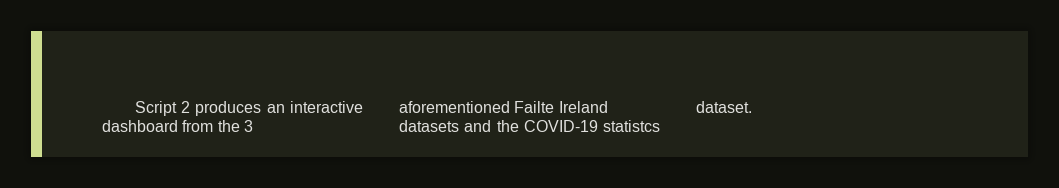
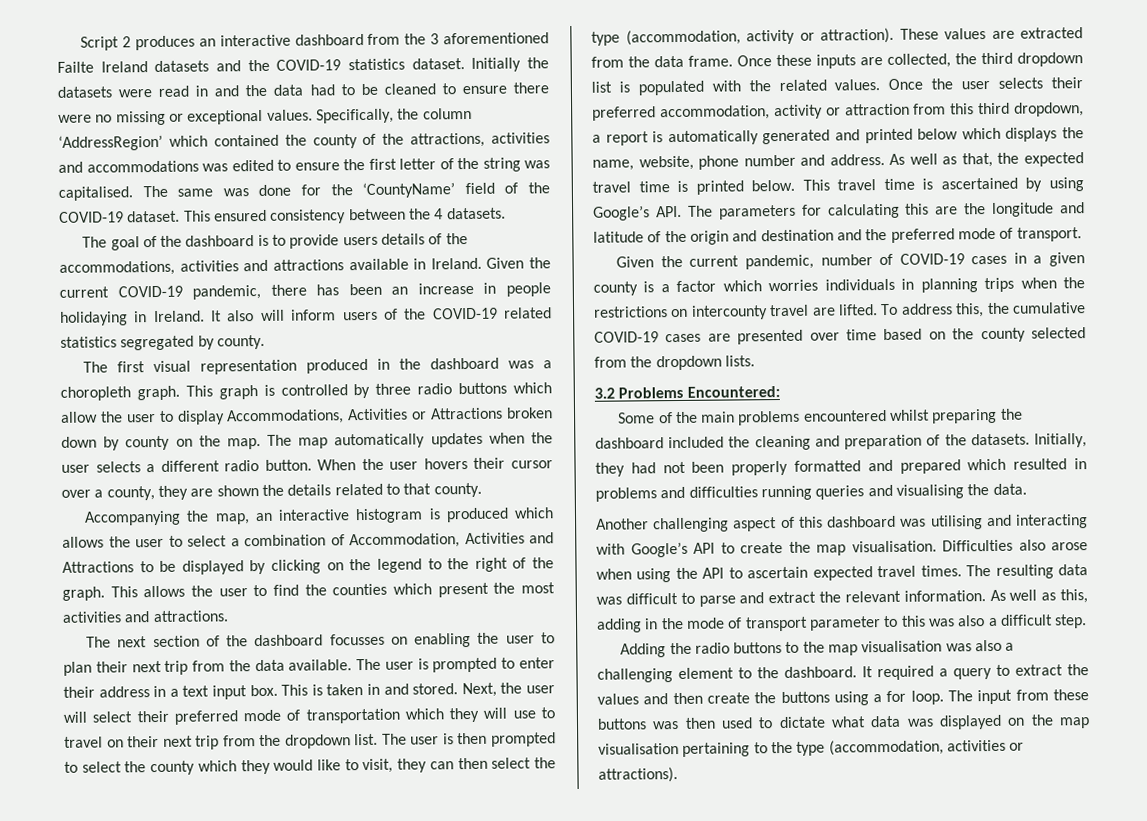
- Script 2 produces an interactive dashboard from the 3 aforementioned Failte Ireland datasets and the COVID-19 statistcs dataset.
+ Script 2 produces an interactive dashboard from the 3 aforementioned Failte Ireland datasets and the COVID-19 statistics dataset. Initially the datasets were read in and the data had to be cleaned to ensure there were no missing or exceptional values. Specifically, the column ‘AddressRegion’ which contained the county of the attractions, activities and accommodations was edited to ensure the first letter of the string was capitalised. The same was done for the ‘CountyName’ field of the COVID-19 dataset. This ensured consistency between the 4 datasets.
+ The goal of the dashboard is to provide users details of the accommodations, activities and attractions available in Ireland. Given the current COVID-19 pandemic, there has been an increase in people holidaying in Ireland. It also will inform users of the COVID-19 related statistics segregated by county.
+ The first visual representation produced in the dashboard was a choropleth graph. This graph is controlled by three radio buttons which allow the user to display Accommodations, Activities or Attractions broken down by county on the map. The map automatically updates when the user selects a different radio button. When the user hovers their cursor over a county, they are shown the details related to that county.
+ Accompanying the map, an interactive histogram is produced which allows the user to select a combination of Accommodation, Activities and Attractions to be displayed by clicking on the legend to the right of the graph. This allows the user to find the counties which present the most activities and attractions.
+ The next section of the dashboard focusses on enabling the user to plan their next trip from the data available. The user is prompted to enter their address in a text input box. This is taken in and stored. Next, the user will select their preferred mode of transportation which they will use to travel on their next trip from the dropdown list. The user is then prompted to select the county which they would like to visit, they can then select the type (accommodation, activity or attraction). These values are extracted from the data frame. Once these inputs are collected, the third dropdown list is populated with the related values. Once the user selects their preferred accommodation, activity or attraction from this third dropdown, a report is automatically generated and printed below which displays the name, website, phone number and address. As well as that, the expected travel time is printed below. This travel time is ascertained by using Google’s API. The parameters for calculating this are the longitude and latitude of the origin and destination and the preferred mode of transport.
+ Given the current pandemic, number of COVID-19 cases in a given county is a factor which worries individuals in planning trips when the restrictions on intercounty travel are lifted. To address this, the cumulative COVID-19 cases are presented over time based on the county selected from the dropdown lists.
+ 3.2 Problems Encountered:
+ Some of the main problems encountered whilst preparing the dashboard included the cleaning and preparation of the datasets. Initially, they had not been properly formatted and prepared which resulted in problems and difficulties running queries and visualising the data.
+ Another challenging aspect of this dashboard was utilising and interacting with Google’s API to create the map visualisation. Difficulties also arose when using the API to ascertain expected travel times. The resulting data was difficult to parse and extract the relevant information. As well as this, adding in the mode of transport parameter to this was also a difficult step.
+ Adding the radio buttons to the map visualisation was also a challenging element to the dashboard. It required a query to extract the values and then create the buttons using a for loop. The input from these buttons was then used to dictate what data was displayed on the map visualisation pertaining to the type (accommodation, activities or attractions).

